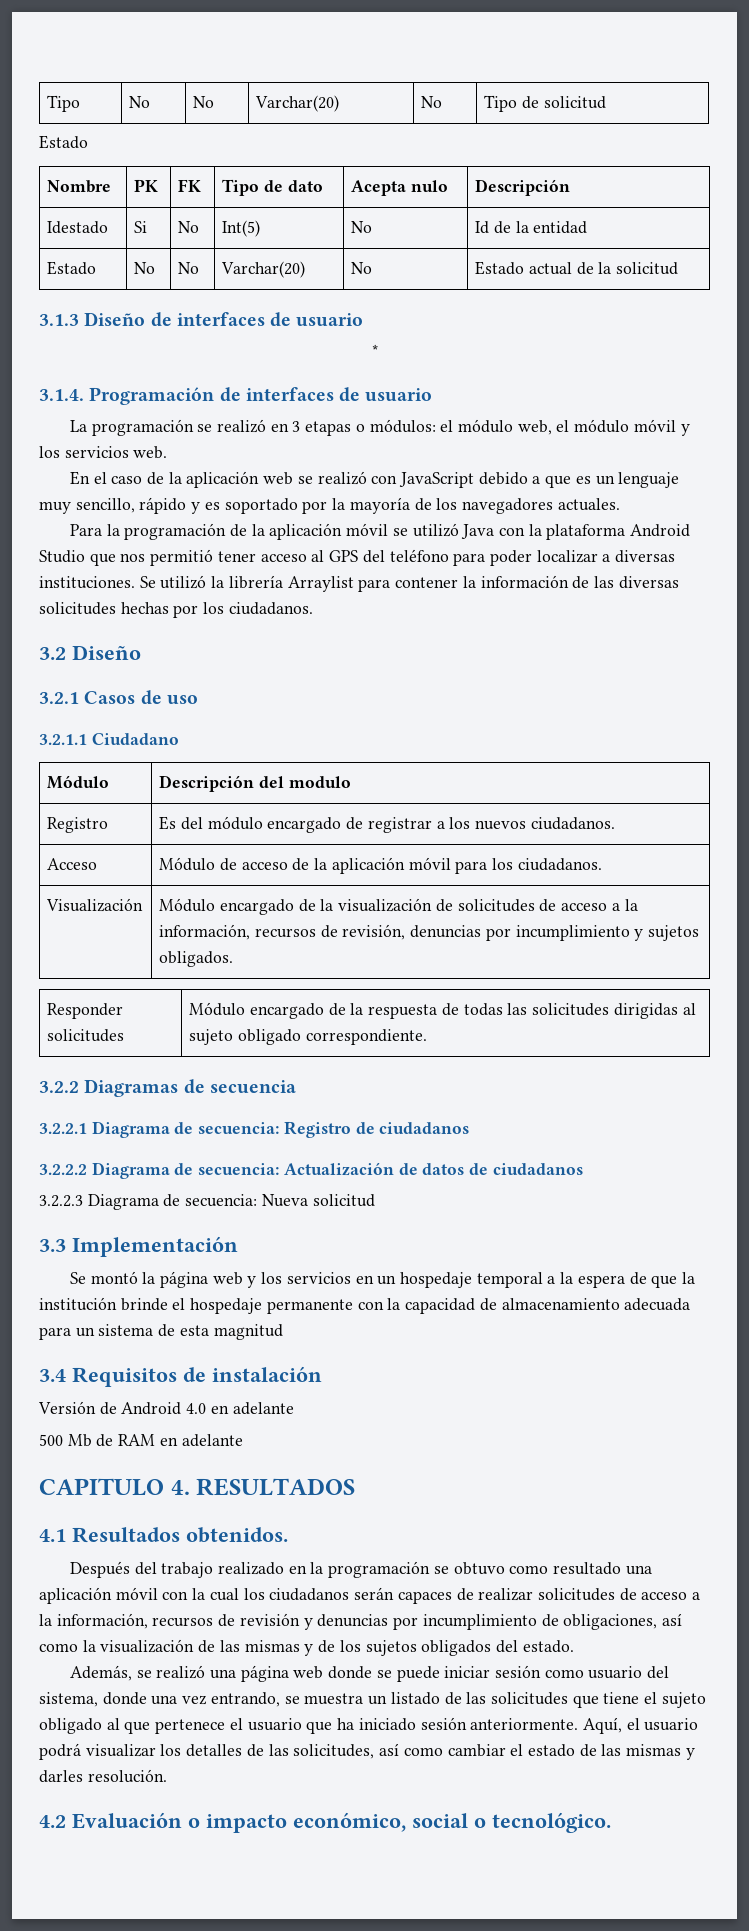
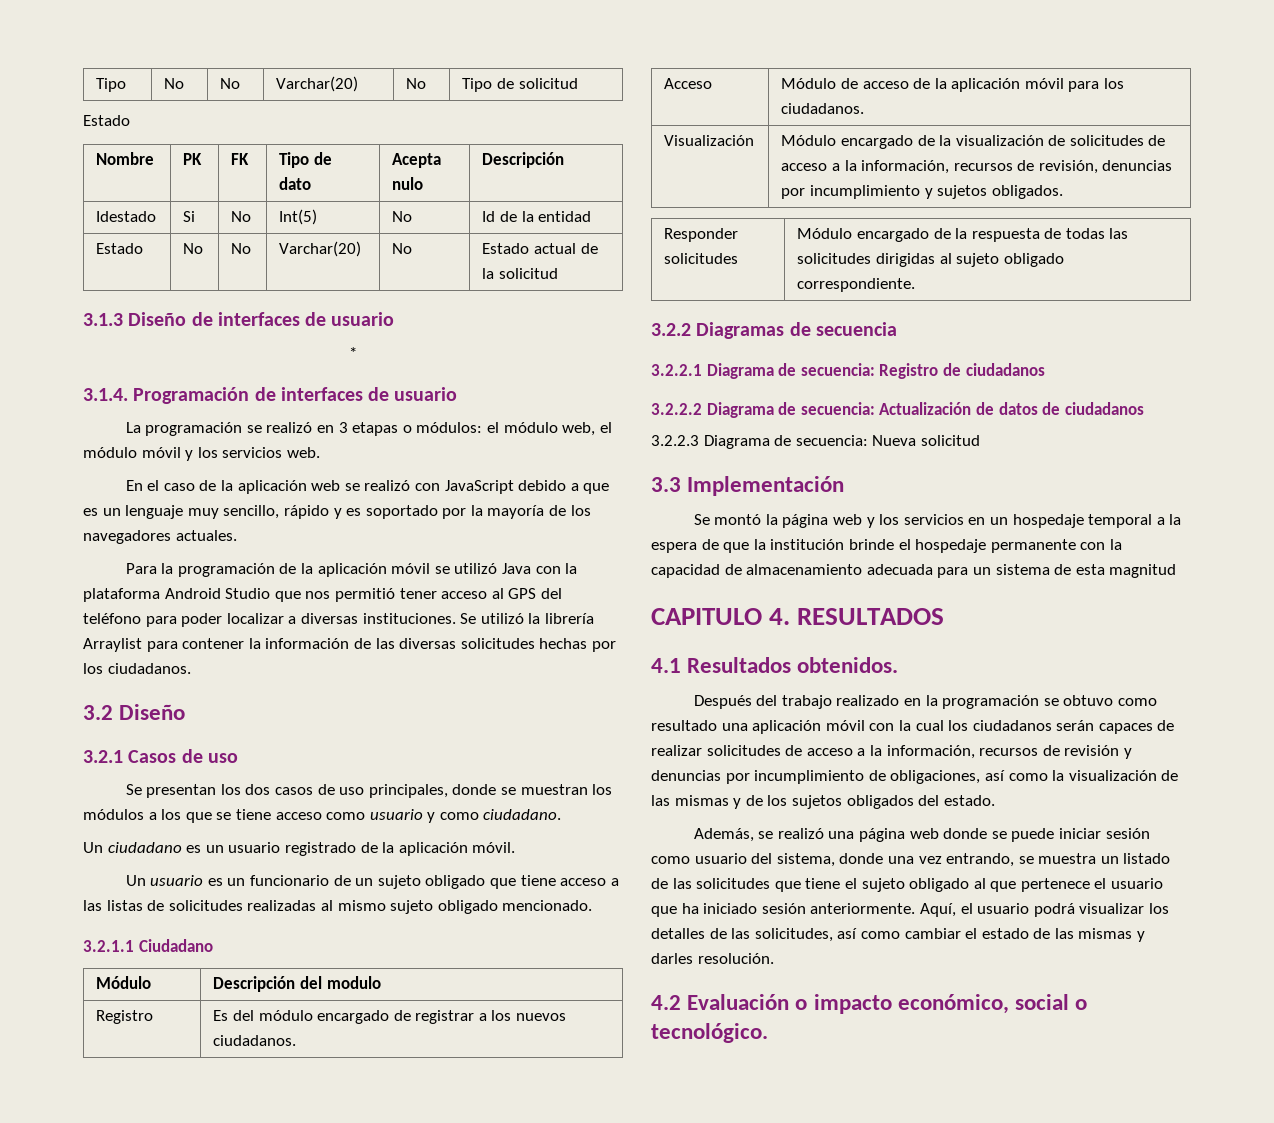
+ Se presentan los dos casos de uso principales, donde se muestran los módulos a los que se tiene acceso como usuario y como ciudadano.
+ Un ciudadano es un usuario registrado de la aplicación móvil.
+ Un usuario es un funcionario de un sujeto obligado que tiene acceso a las listas de solicitudes realizadas al mismo sujeto obligado mencionado.
- 3.4 Requisitos de instalación
- Versión de Android 4.0 en adelante
- 500 Mb de RAM en adelante

